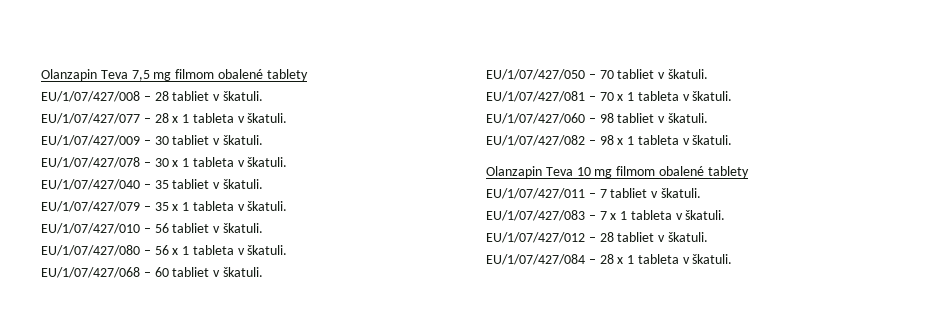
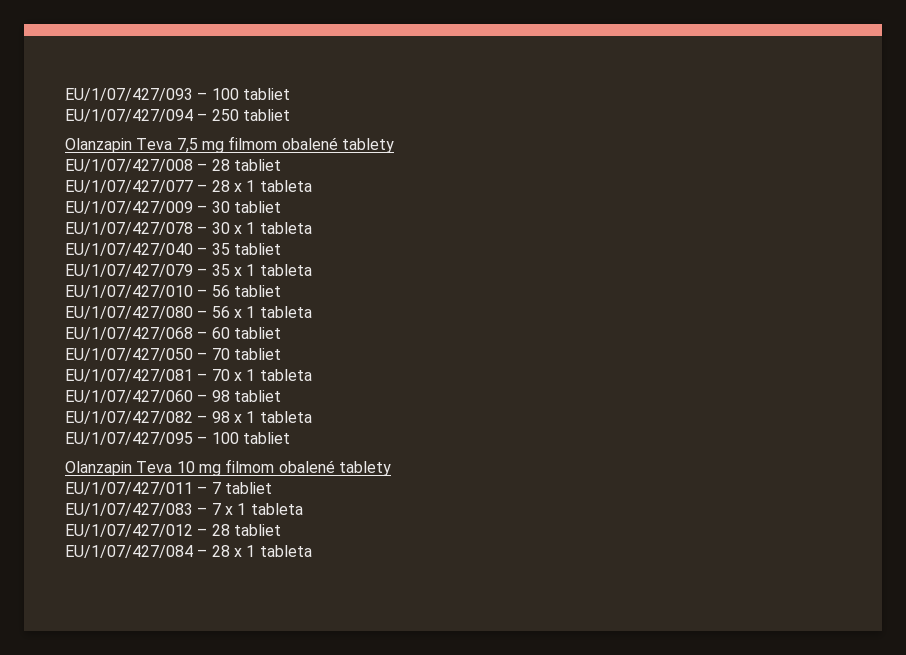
+ EU/1/07/427/093 – 100 tabliet
+ EU/1/07/427/094 – 250 tabliet
- EU/1/07/427/008 – 28 tabliet v škatuli.
+ EU/1/07/427/008 – 28 tabliet
- EU/1/07/427/077 – 28 x 1 tableta v škatuli.
+ EU/1/07/427/077 – 28 x 1 tableta
- EU/1/07/427/009 – 30 tabliet v škatuli.
+ EU/1/07/427/009 – 30 tabliet
- EU/1/07/427/078 – 30 x 1 tableta v škatuli.
+ EU/1/07/427/078 – 30 x 1 tableta
- EU/1/07/427/040 – 35 tabliet v škatuli.
+ EU/1/07/427/040 – 35 tabliet
- EU/1/07/427/079 – 35 x 1 tableta v škatuli.
+ EU/1/07/427/079 – 35 x 1 tableta
- EU/1/07/427/010 – 56 tabliet v škatuli.
+ EU/1/07/427/010 – 56 tabliet
- EU/1/07/427/080 – 56 x 1 tableta v škatuli.
+ EU/1/07/427/080 – 56 x 1 tableta
- EU/1/07/427/068 – 60 tabliet v škatuli.
+ EU/1/07/427/068 – 60 tabliet
- EU/1/07/427/050 – 70 tabliet v škatuli.
+ EU/1/07/427/050 – 70 tabliet
- EU/1/07/427/081 – 70 x 1 tableta v škatuli.
+ EU/1/07/427/081 – 70 x 1 tableta
- EU/1/07/427/060 – 98 tabliet v škatuli.
+ EU/1/07/427/060 – 98 tabliet
- EU/1/07/427/082 – 98 x 1 tableta v škatuli.
+ EU/1/07/427/082 – 98 x 1 tableta
+ EU/1/07/427/095 – 100 tabliet
- EU/1/07/427/011 – 7 tabliet v škatuli.
+ EU/1/07/427/011 – 7 tabliet
- EU/1/07/427/083 – 7 x 1 tableta v škatuli.
+ EU/1/07/427/083 – 7 x 1 tableta
- EU/1/07/427/012 – 28 tabliet v škatuli.
+ EU/1/07/427/012 – 28 tabliet
- EU/1/07/427/084 – 28 x 1 tableta v škatuli.
+ EU/1/07/427/084 – 28 x 1 tableta

